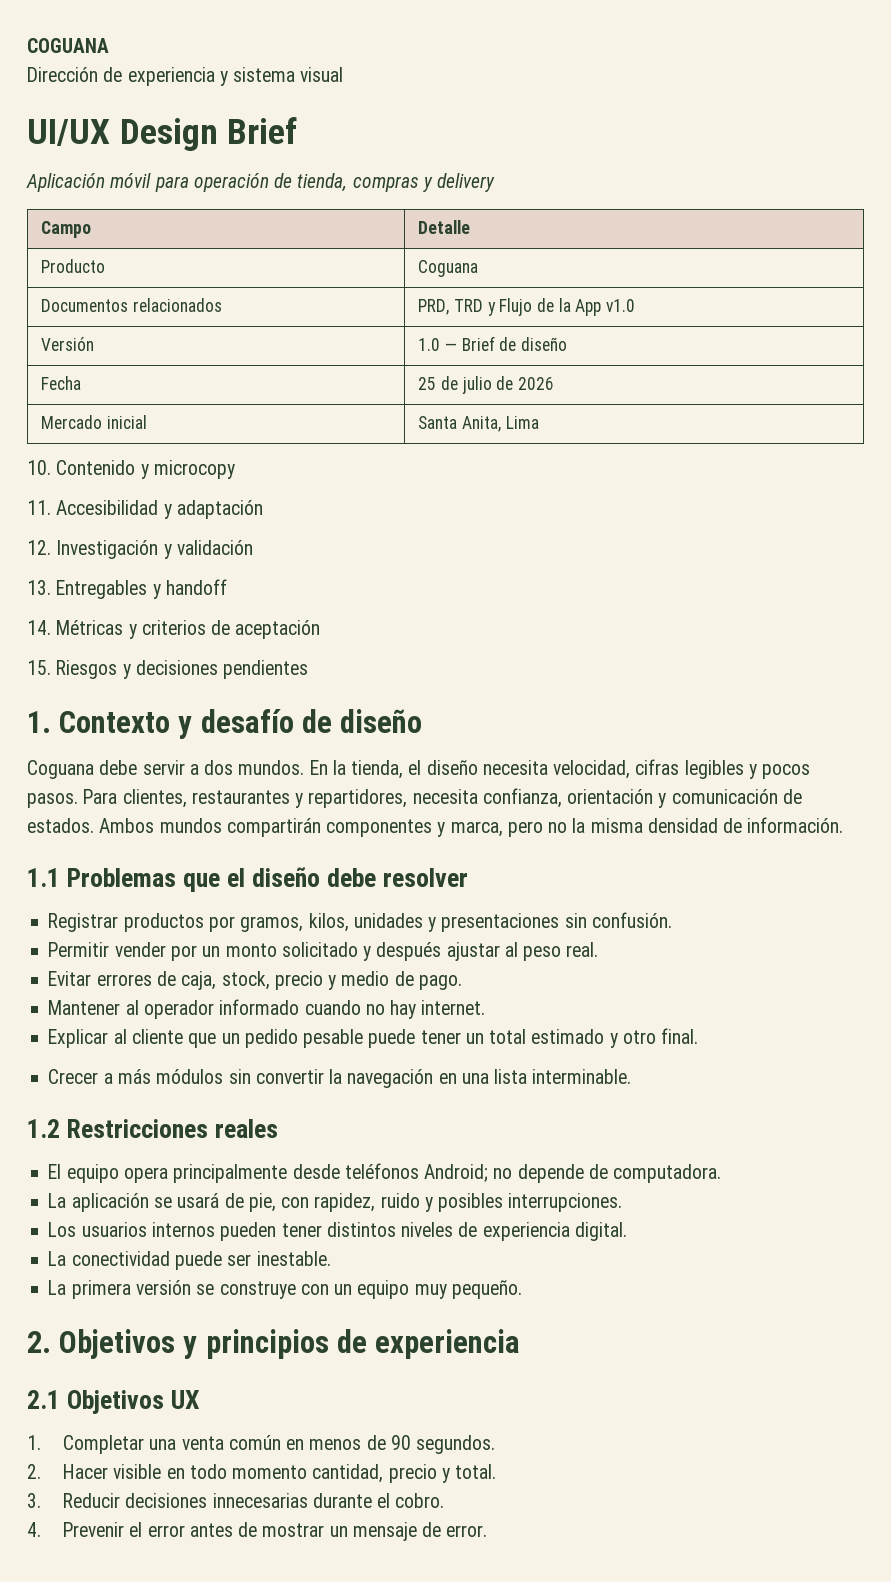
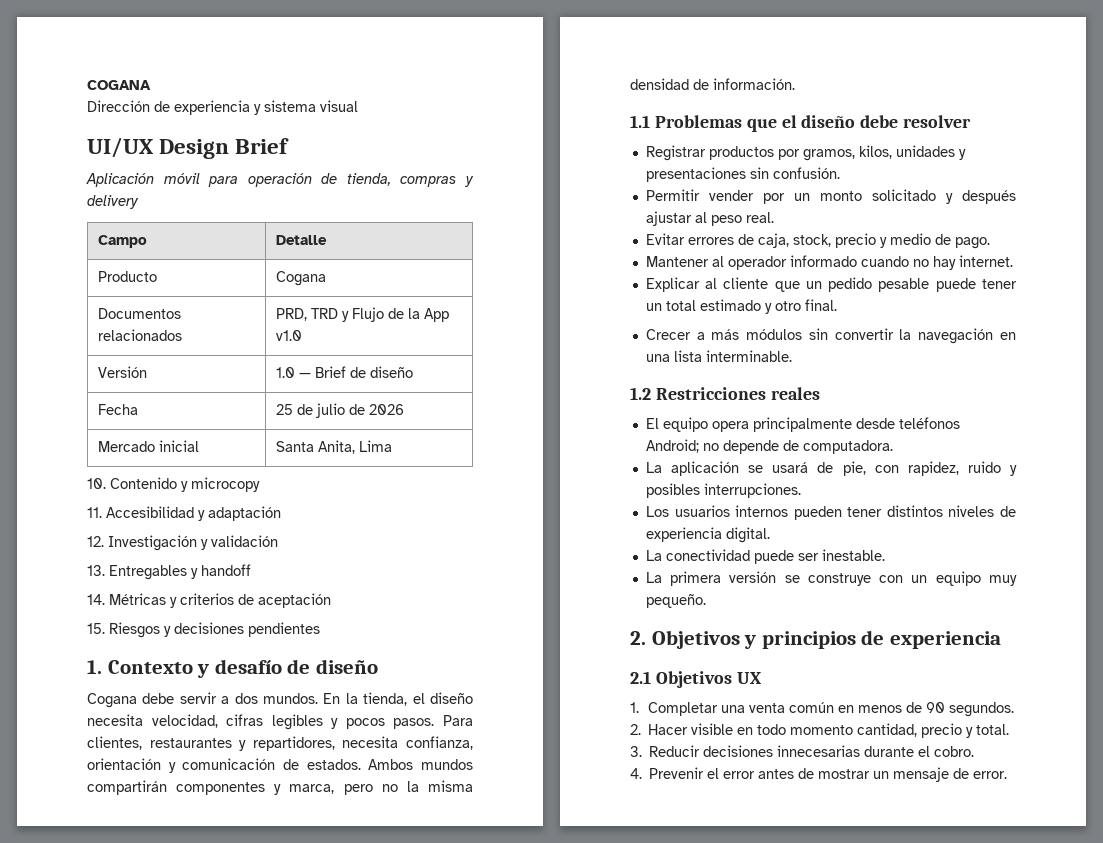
- COGUANA
+ COGANA
- Producto | Coguana
+ Producto | Cogana
- Coguana debe servir a dos mundos.
+ Cogana debe servir a dos mundos.

